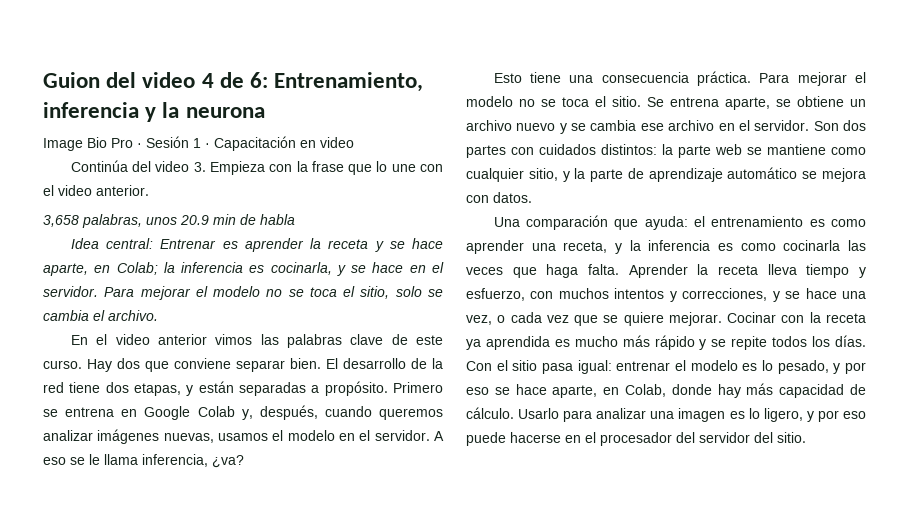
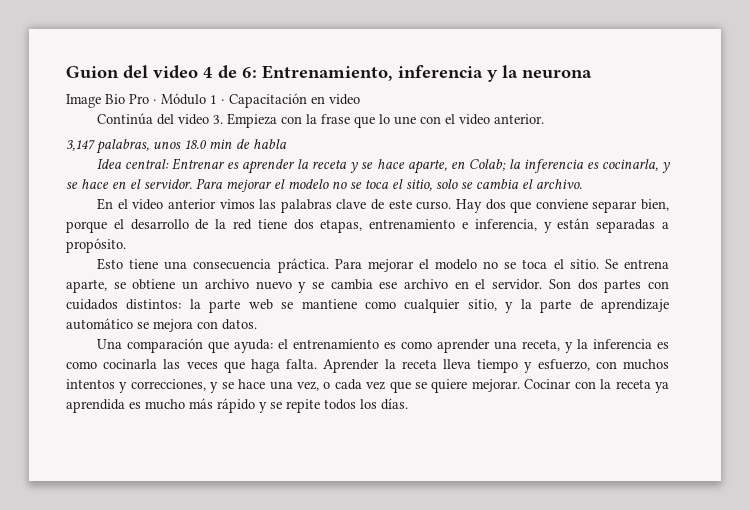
- Image Bio Pro · Sesión 1 · Capacitación en video
+ Image Bio Pro · Módulo 1 · Capacitación en video
- 3,658 palabras, unos 20.9 min de habla
+ 3,147 palabras, unos 18.0 min de habla
- Hay dos que conviene separar bien. El desarrollo de la red tiene dos etapas, y están separadas a propósito. Primero se entrena en Google Colab y, después, cuando queremos analizar imágenes nuevas, usamos el modelo en el servidor. A eso se le llama inferencia, ¿va?
+ Hay dos que conviene separar bien, porque el desarrollo de la red tiene dos etapas, entrenamiento e inferencia, y están separadas a propósito.
- Con el sitio pasa igual: entrenar el modelo es lo pesado, y por eso se hace aparte, en Colab, donde hay más capacidad de cálculo. Usarlo para analizar una imagen es lo ligero, y por eso puede hacerse en el procesador del servidor del sitio.

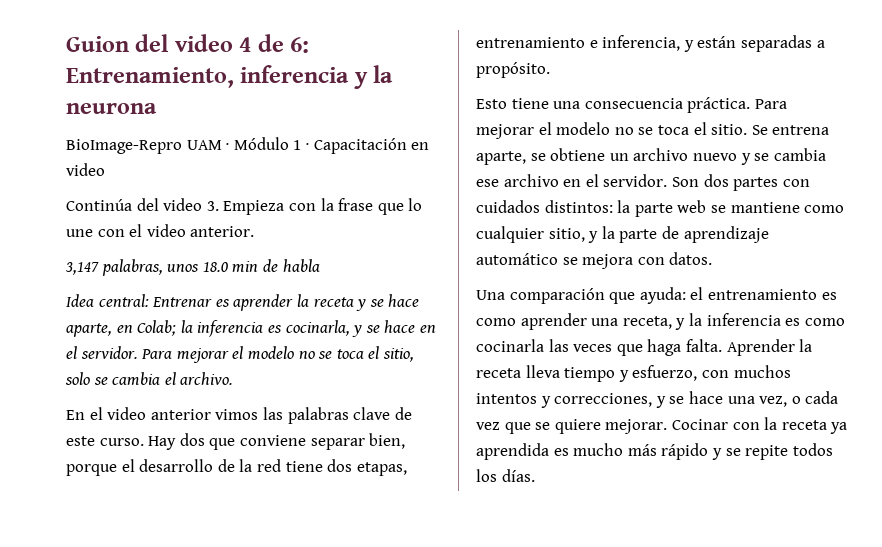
- Image Bio Pro · Módulo 1 · Capacitación en video
+ BioImage-Repro UAM · Módulo 1 · Capacitación en video

